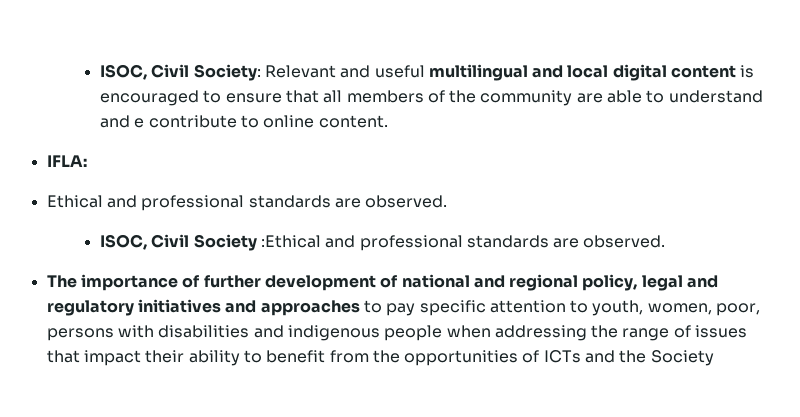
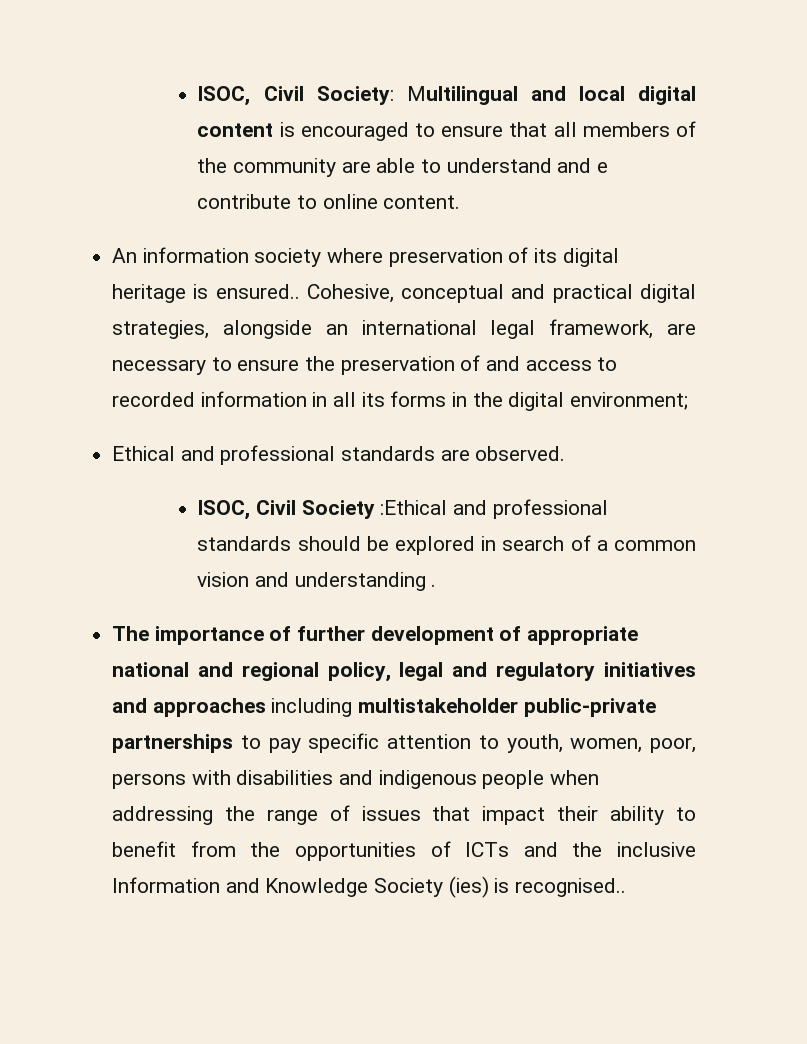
- ISOC, Civil Society: Relevant and useful multilingual and local digital content is encouraged to ensure that all members of the community are able to understand and e contribute to online content.
+ ISOC, Civil Society: Multilingual and local digital content is encouraged to ensure that all members of the community are able to understand and e contribute to online content.
- IFLA:
+ An information society where preservation of its digital heritage is ensured.. Cohesive, conceptual and practical digital strategies, alongside an international legal framework, are necessary to ensure the preservation of and access to recorded information in all its forms in the digital environment;
- ISOC, Civil Society :Ethical and professional standards are observed.
+ ISOC, Civil Society :Ethical and professional standards should be explored in search of a common vision and understanding .
- The importance of further development of national and regional policy, legal and regulatory initiatives and approaches to pay specific attention to youth, women, poor, persons with disabilities and indigenous people when addressing the range of issues that impact their ability to benefit from the opportunities of ICTs and the Society
+ The importance of further development of appropriate national and regional policy, legal and regulatory initiatives and approaches including multistakeholder public-private partnerships to pay specific attention to youth, women, poor, persons with disabilities and indigenous people when addressing the range of issues that impact their ability to benefit from the opportunities of ICTs and the inclusive Information and Knowledge Society (ies) is recognised..

